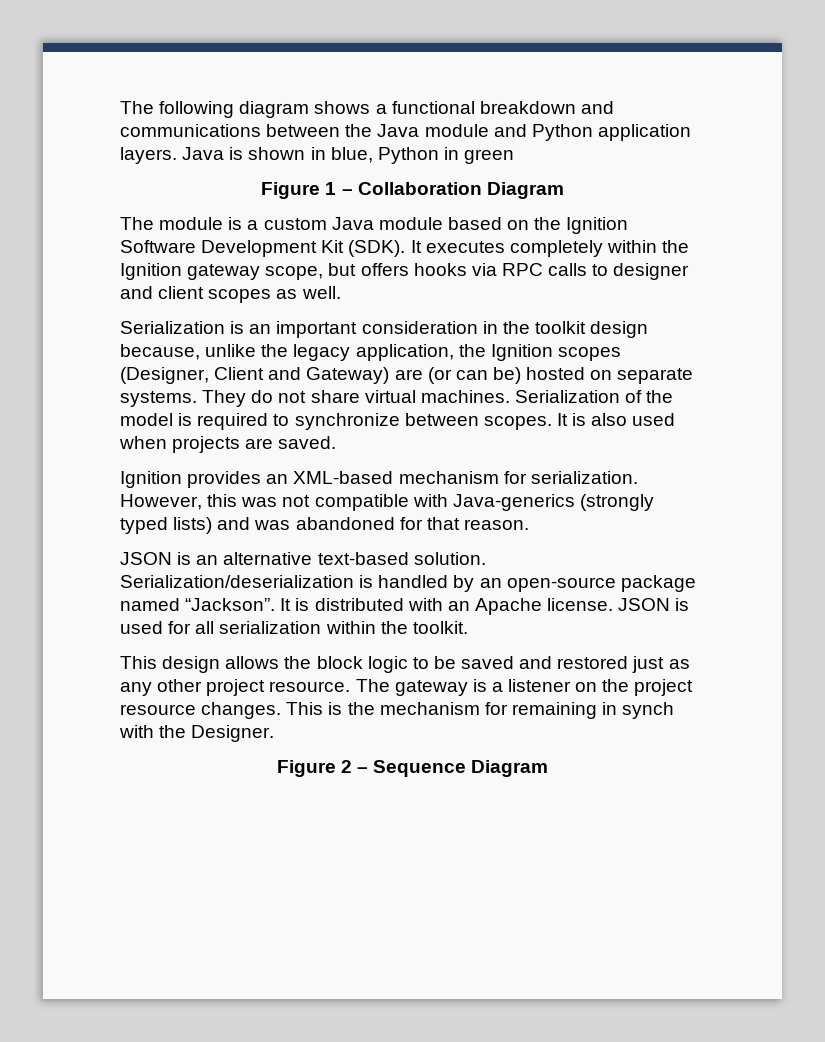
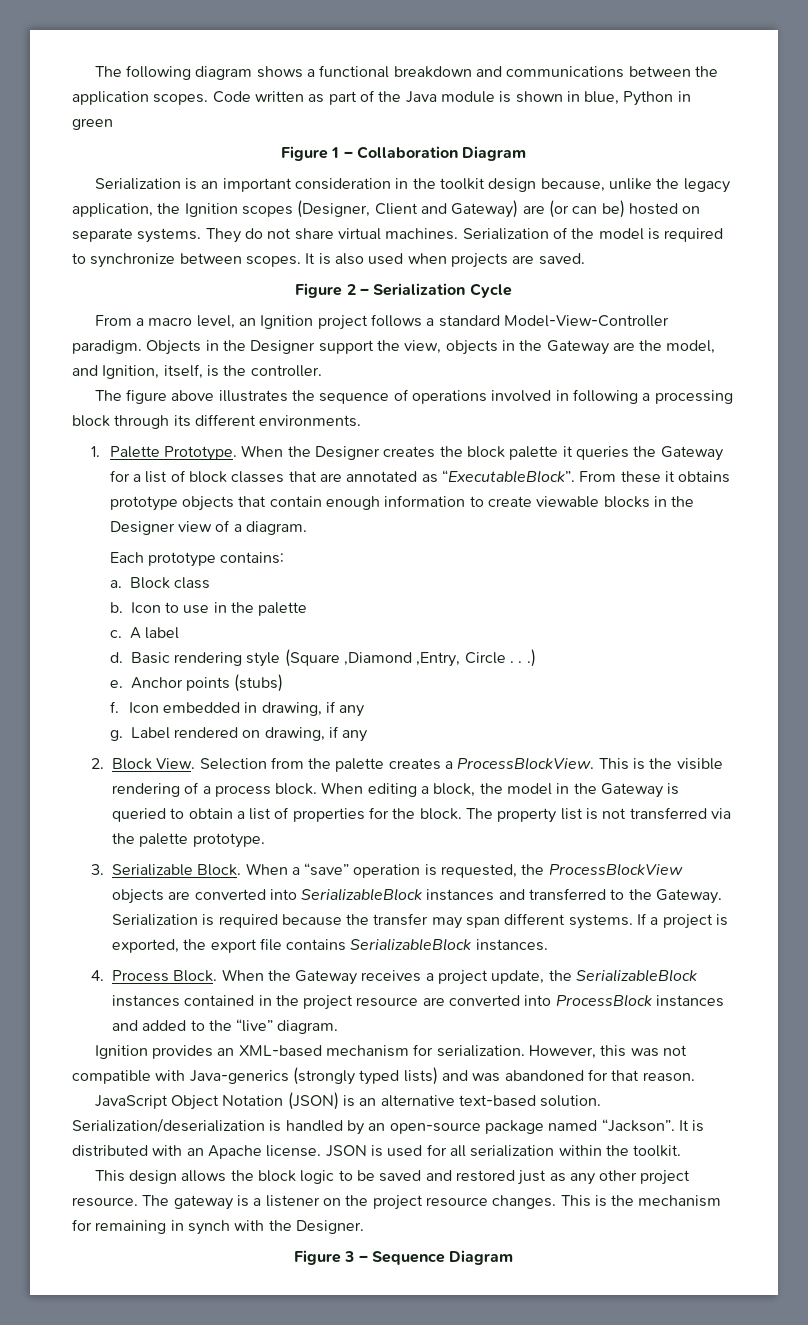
- The following diagram shows a functional breakdown and communications between the Java module and Python application layers. Java is shown in blue, Python in green
+ The following diagram shows a functional breakdown and communications between the application scopes. Code written as part of the Java module is shown in blue, Python in green
- The module is a custom Java module based on the Ignition Software Development Kit (SDK). It executes completely within the Ignition gateway scope, but offers hooks via RPC calls to designer and client scopes as well.
+ Figure 2 – Serialization Cycle
+ From a macro level, an Ignition project follows a standard Model-View-Controller paradigm. Objects in the Designer support the view, objects in the Gateway are the model, and Ignition, itself, is the controller.
+ The figure above illustrates the sequence of operations involved in following a processing block through its different environments.
+ 1. Palette Prototype. When the Designer creates the block palette it queries the Gateway for a list of block classes that are annotated as “ExecutableBlock”. From these it obtains prototype objects that contain enough information to create viewable blocks in the Designer view of a diagram.
+ Each prototype contains:
+ a. Block class
+ b. Icon to use in the palette
+ c. A label
+ d. Basic rendering style (Square ,Diamond ,Entry, Circle . . .)
+ e. Anchor points (stubs)
+ f. Icon embedded in drawing, if any
+ g. Label rendered on drawing, if any
+ 2. Block View. Selection from the palette creates a ProcessBlockView. This is the visible rendering of a process block. When editing a block, the model in the Gateway is queried to obtain a list of properties for the block. The property list is not transferred via the palette prototype.
+ 3. Serializable Block. When a “save” operation is requested, the ProcessBlockView objects are converted into SerializableBlock instances and transferred to the Gateway. Serialization is required because the transfer may span different systems. If a project is exported, the export file contains SerializableBlock instances.
+ 4. Process Block. When the Gateway receives a project update, the SerializableBlock instances contained in the project resource are converted into ProcessBlock instances and added to the “live” diagram.
- JSON is an alternative text-based solution.
+ JavaScript Object Notation (JSON) is an alternative text-based solution.
- Figure 2 – Sequence Diagram
+ Figure 3 – Sequence Diagram

